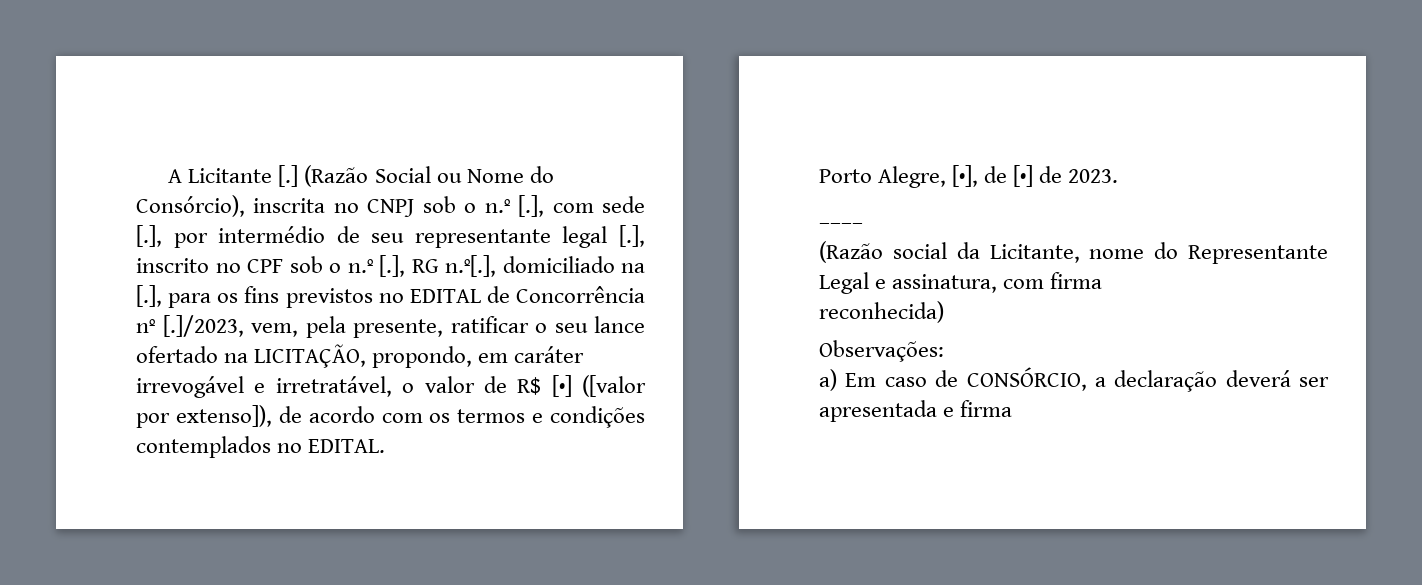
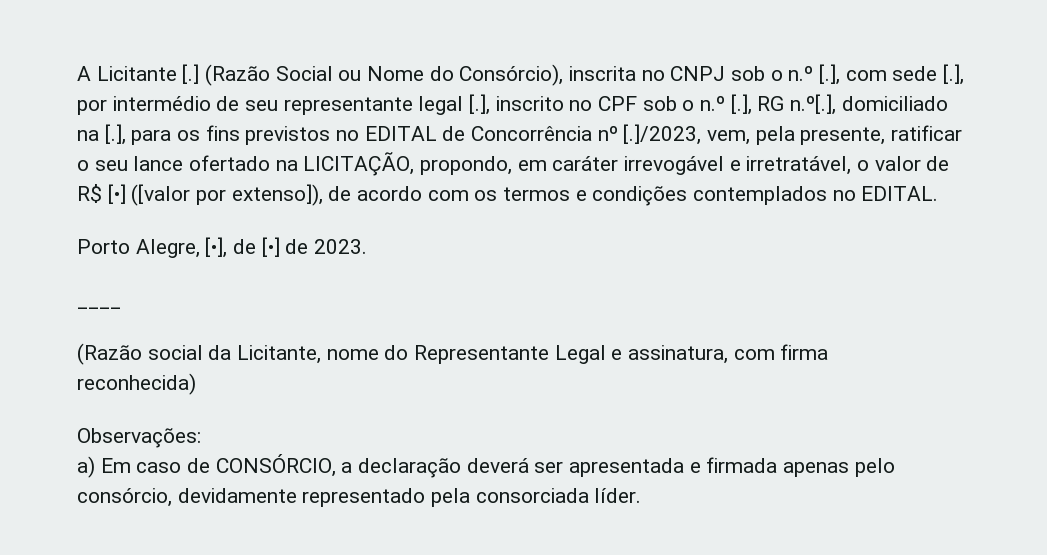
- a) Em caso de CONSÓRCIO, a declaração deverá ser apresentada e firma
+ a) Em caso de CONSÓRCIO, a declaração deverá ser apresentada e firmada apenas pelo consórcio, devidamente representado pela consorciada líder.

